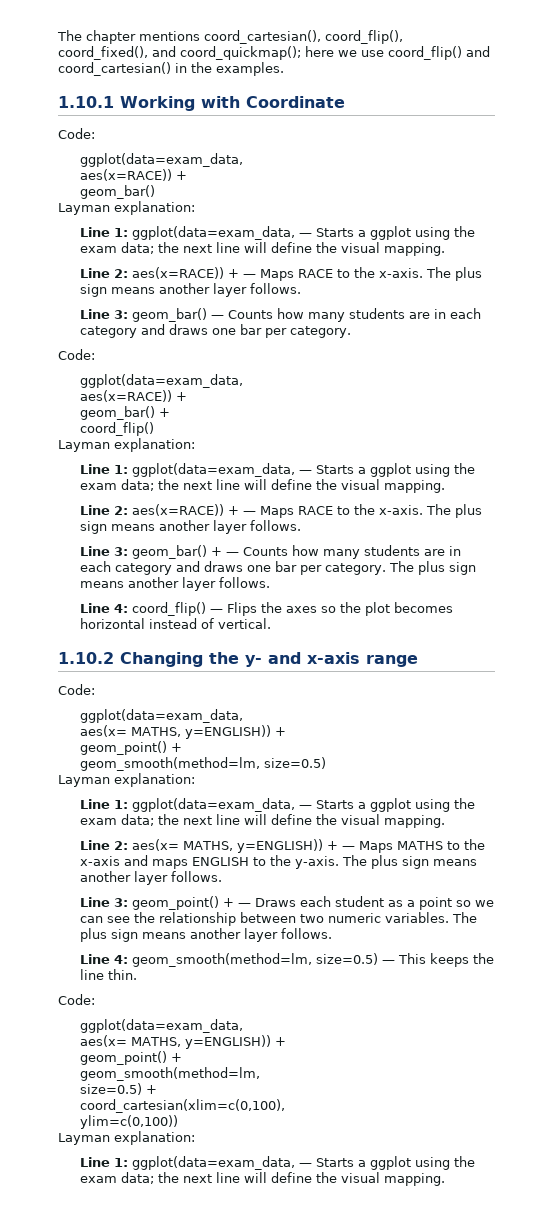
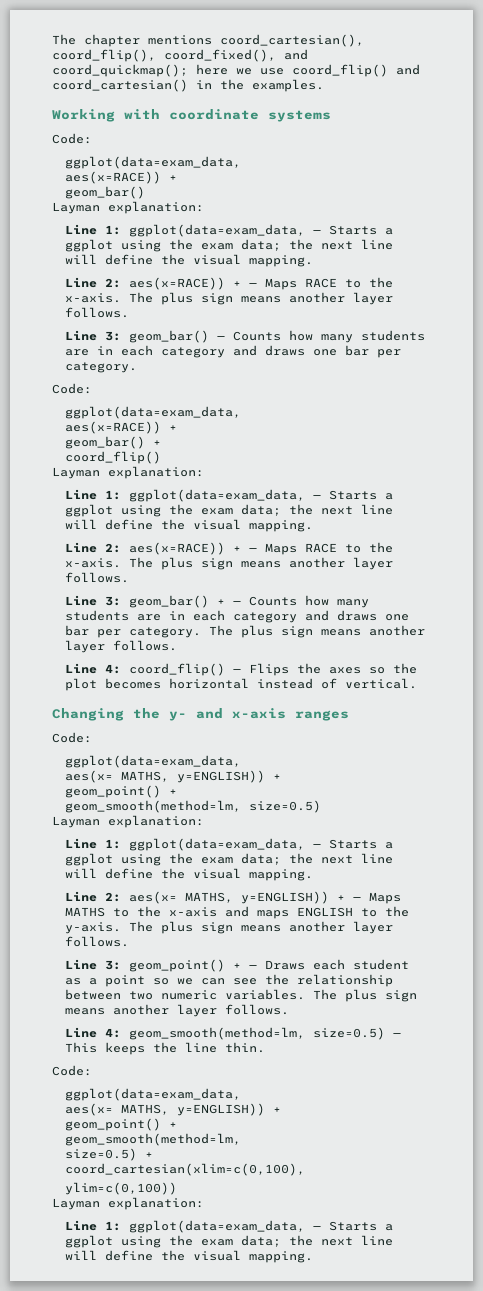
- 1.10.1 Working with Coordinate
+ Working with coordinate systems
- 1.10.2 Changing the y- and x-axis range
+ Changing the y- and x-axis ranges

